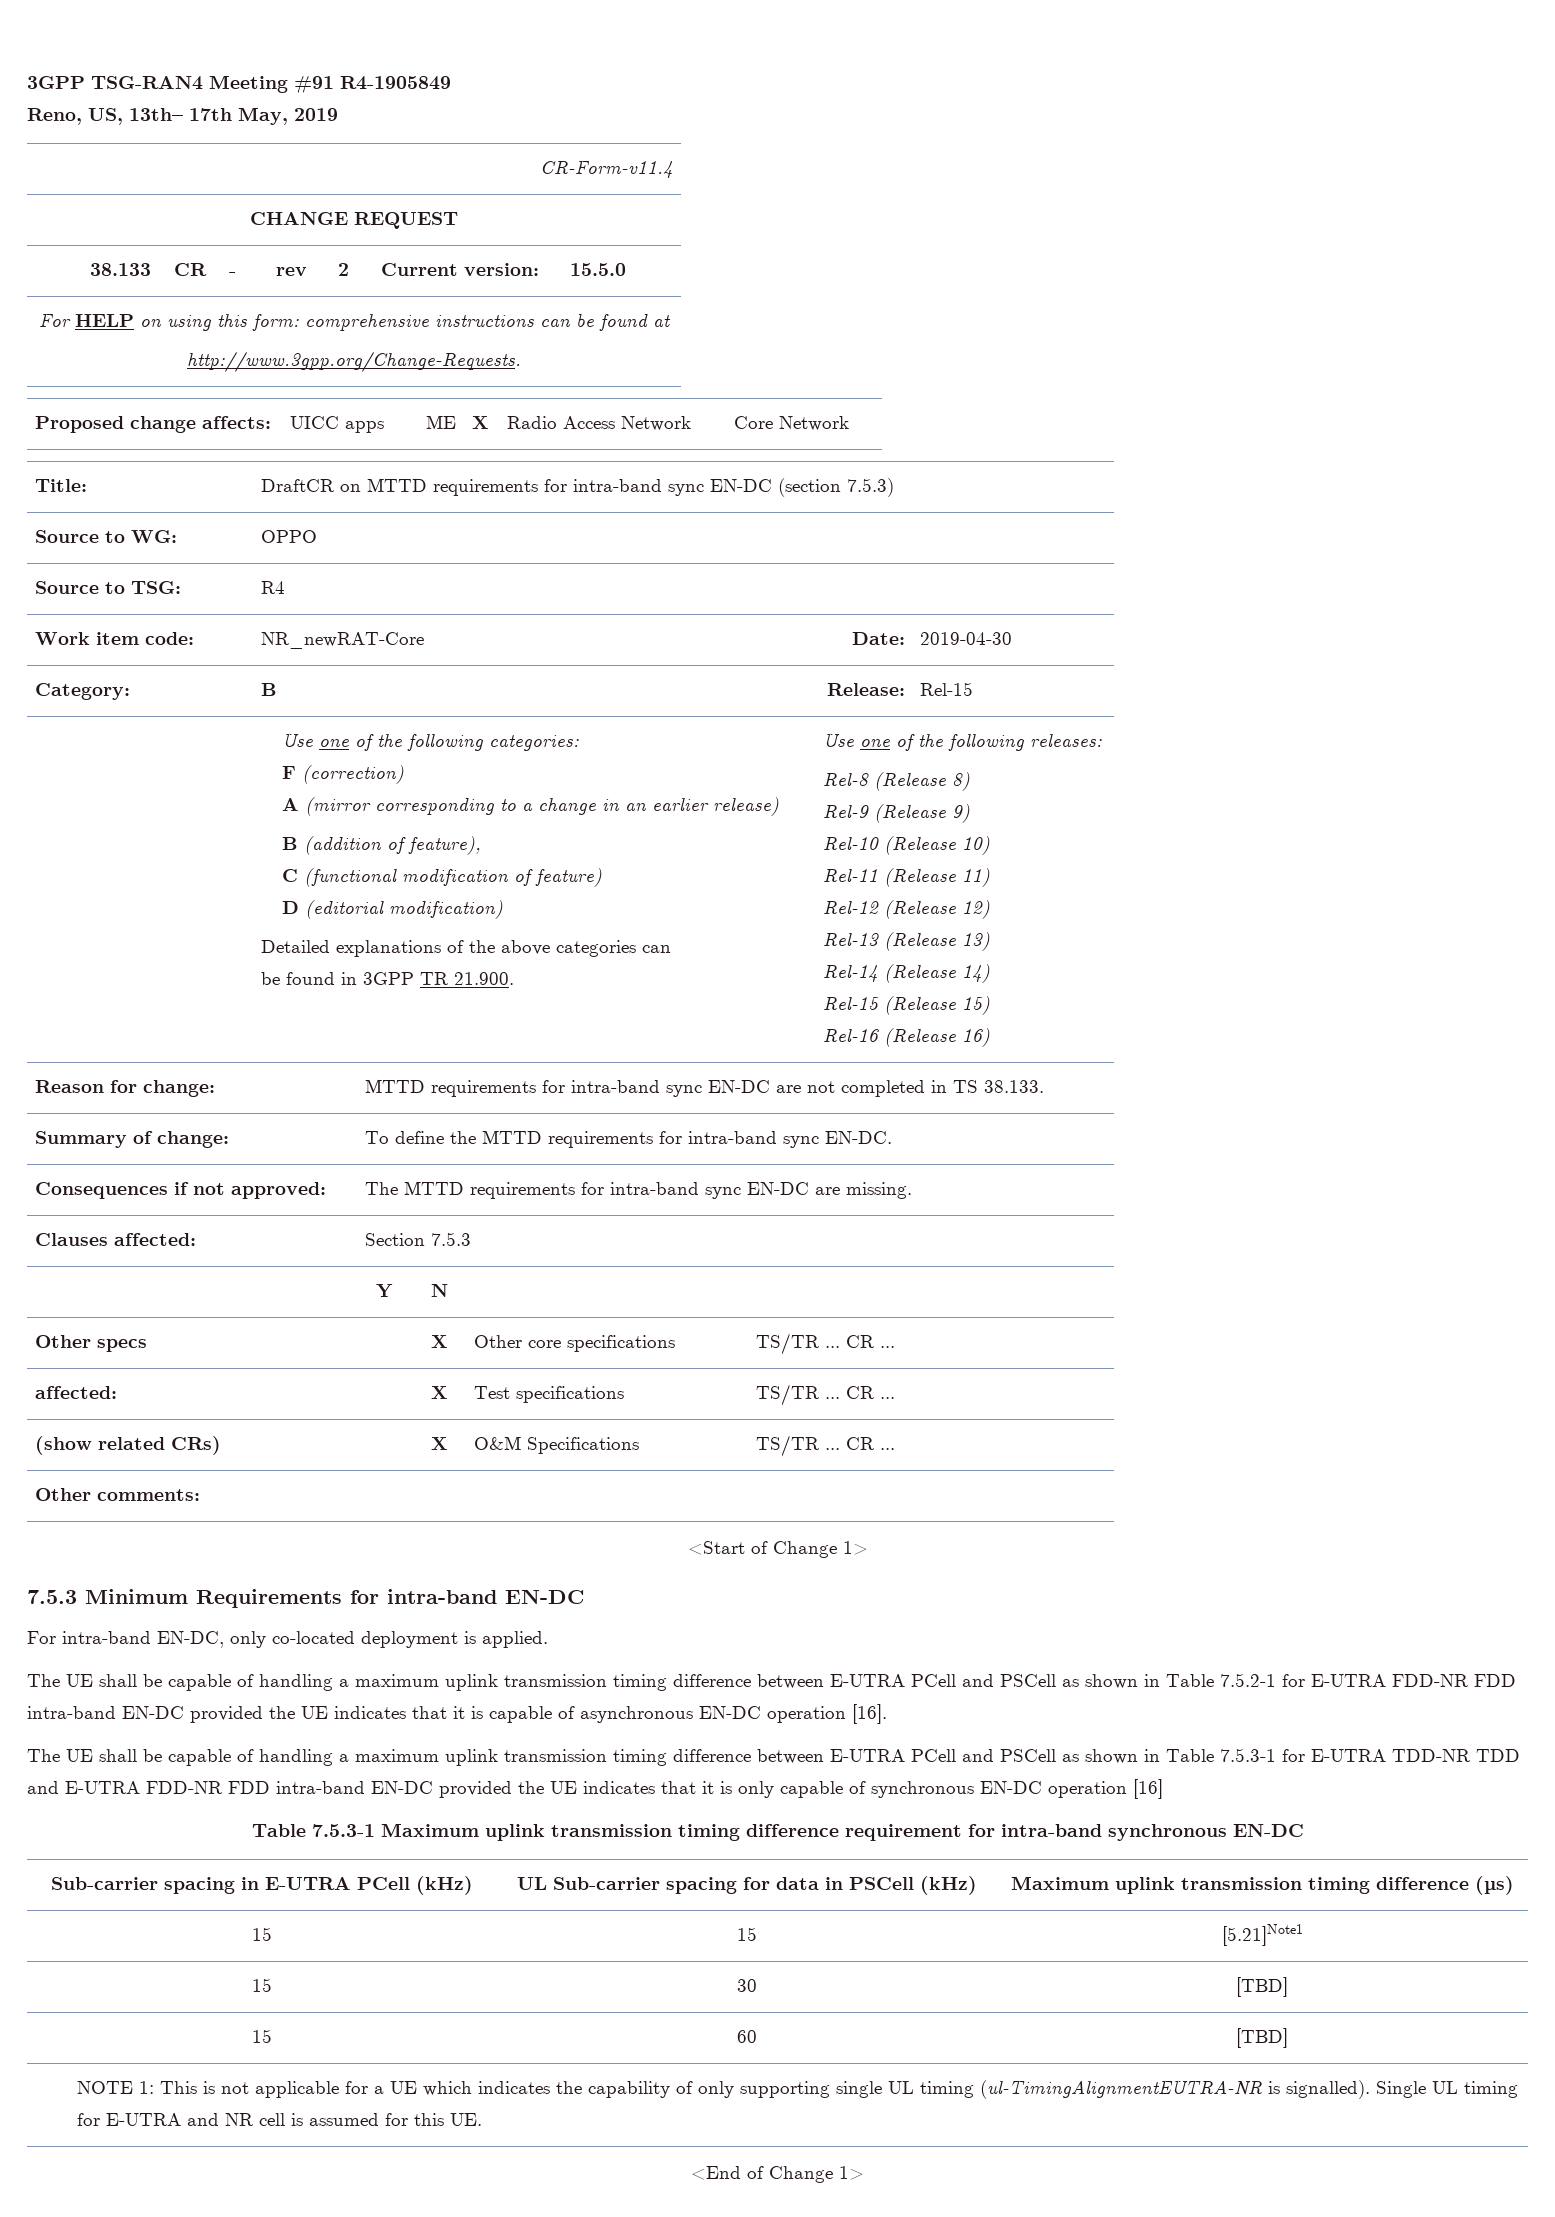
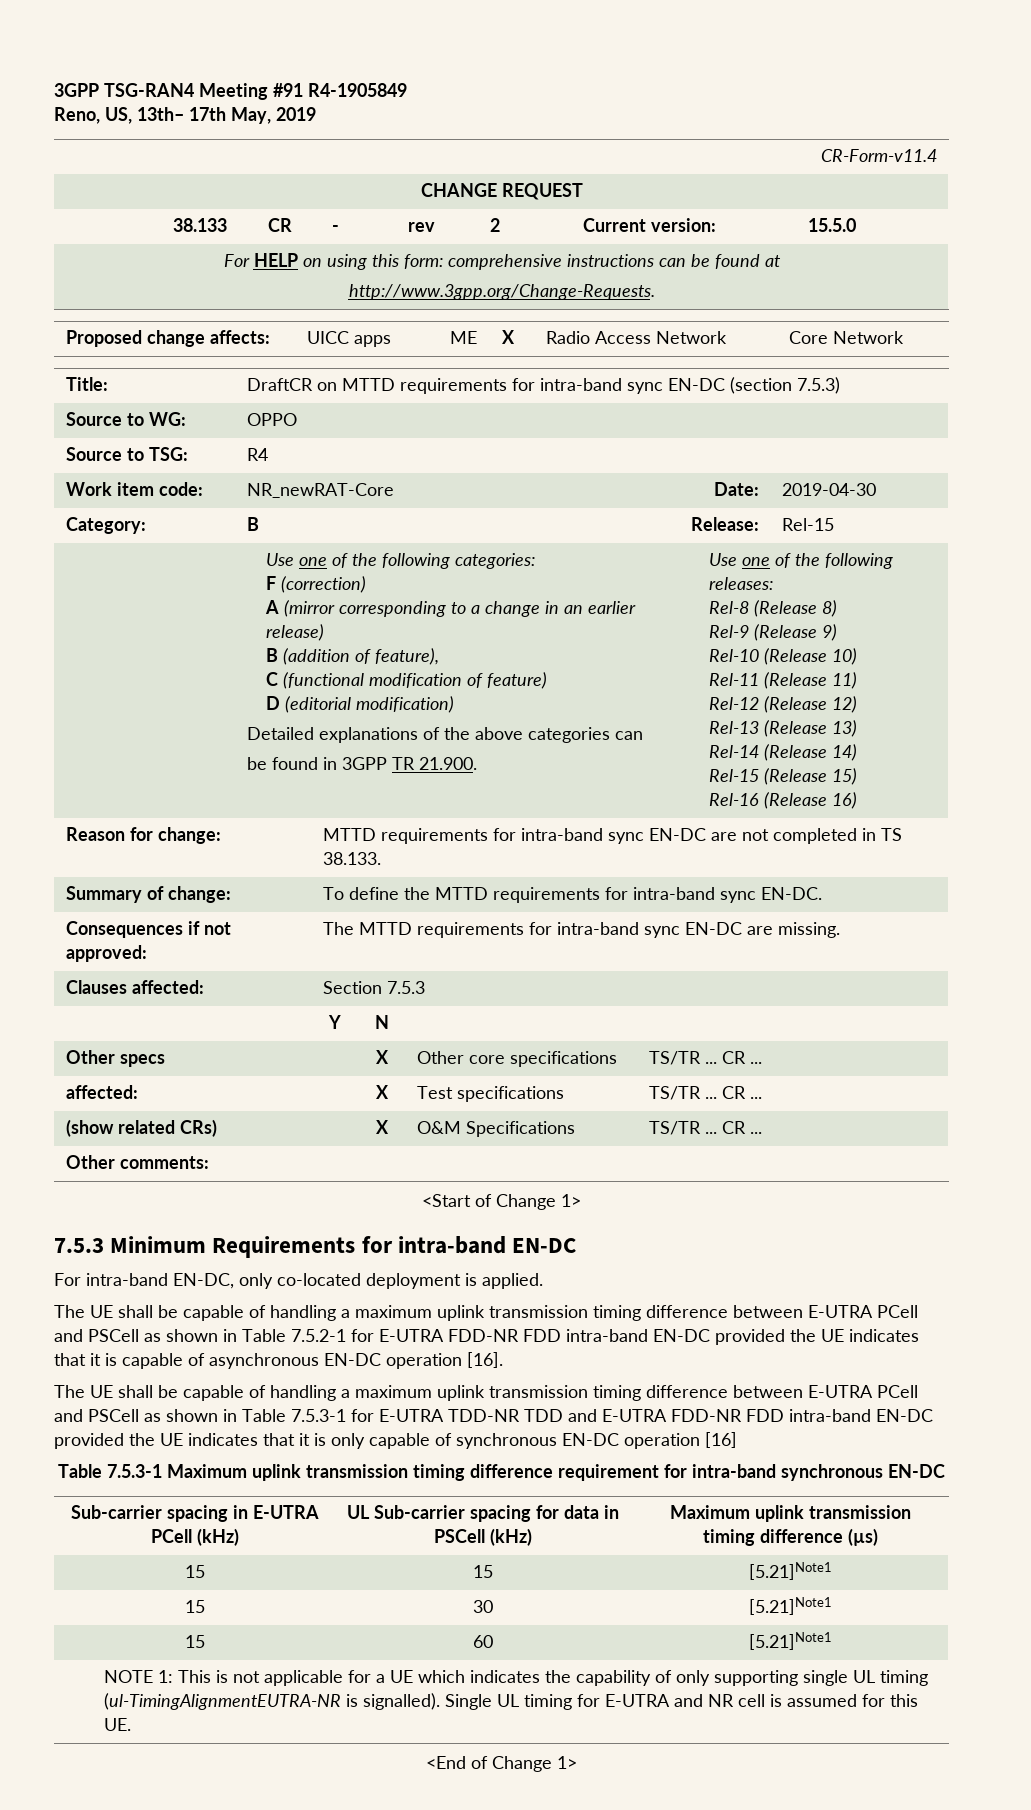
- 15 | 30 | [TBD]
+ 15 | 30 | [5.21]Note1
- 15 | 60 | [TBD]
+ 15 | 60 | [5.21]Note1

